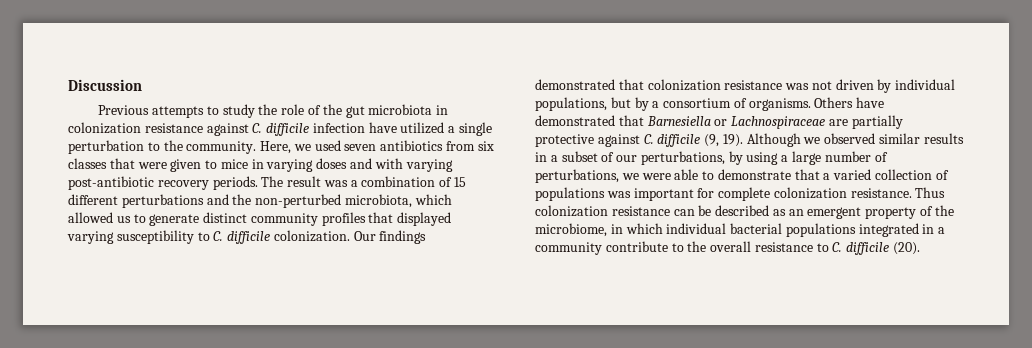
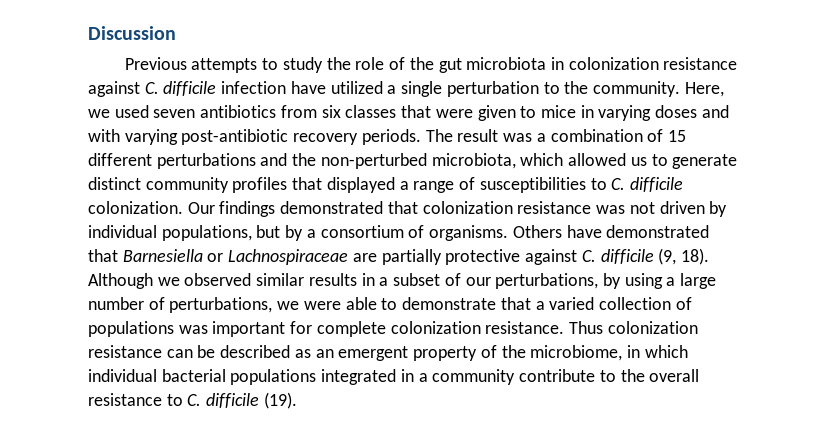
- The result was a combination of 15 different perturbations and the non-perturbed microbiota, which allowed us to generate distinct community profiles that displayed varying susceptibility to C. difficile colonization.
+ The result was a combination of 15 different perturbations and the non-perturbed microbiota, which allowed us to generate distinct community profiles that displayed a range of susceptibilities to C. difficile colonization.
- Others have demonstrated that Barnesiella or Lachnospiraceae are partially protective against C. difficile (9, 19).
+ Others have demonstrated that Barnesiella or Lachnospiraceae are partially protective against C. difficile (9, 18).
- Thus colonization resistance can be described as an emergent property of the microbiome, in which individual bacterial populations integrated in a community contribute to the overall resistance to C. difficile (20).
+ Thus colonization resistance can be described as an emergent property of the microbiome, in which individual bacterial populations integrated in a community contribute to the overall resistance to C. difficile (19).

